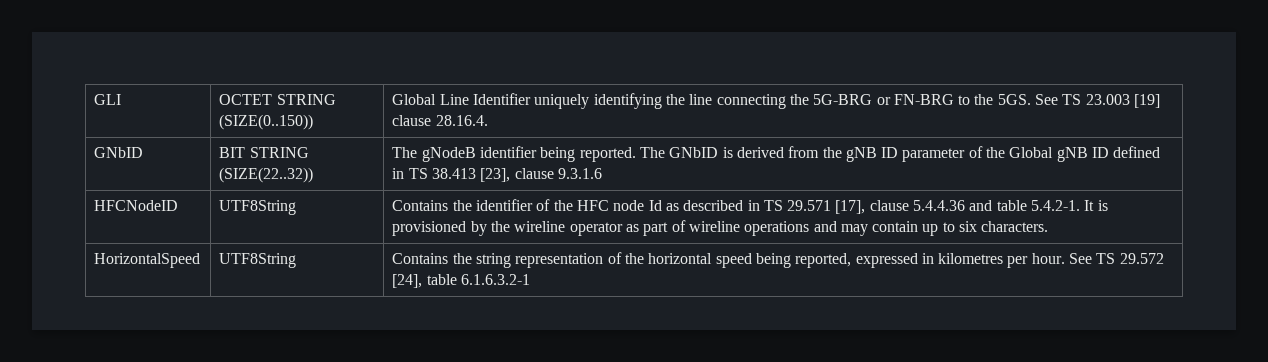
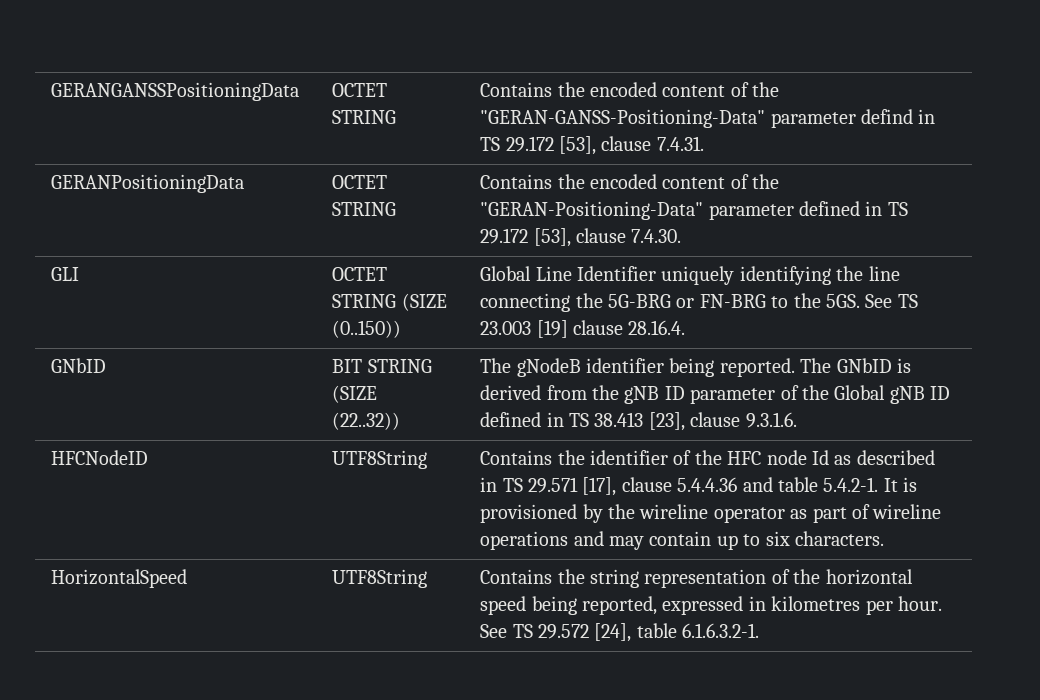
+ GERANGANSSPositioningData | OCTET STRING | Contains the encoded content of the "GERAN-GANSS-Positioning-Data" parameter defind in TS 29.172 [53], clause 7.4.31.
+ GERANPositioningData | OCTET STRING | Contains the encoded content of the "GERAN-Positioning-Data" parameter defined in TS 29.172 [53], clause 7.4.30.
- GLI | OCTET STRING (SIZE(0..150)) | Global Line Identifier uniquely identifying the line connecting the 5G-BRG or FN-BRG to the 5GS. See TS 23.003 [19] clause 28.16.4.
+ GLI | OCTET STRING (SIZE (0..150)) | Global Line Identifier uniquely identifying the line connecting the 5G-BRG or FN-BRG to the 5GS. See TS 23.003 [19] clause 28.16.4.
- GNbID | BIT STRING (SIZE(22..32)) | The gNodeB identifier being reported. The GNbID is derived from the gNB ID parameter of the Global gNB ID defined in TS 38.413 [23], clause 9.3.1.6
+ GNbID | BIT STRING (SIZE (22..32)) | The gNodeB identifier being reported. The GNbID is derived from the gNB ID parameter of the Global gNB ID defined in TS 38.413 [23], clause 9.3.1.6.
- HorizontalSpeed | UTF8String | Contains the string representation of the horizontal speed being reported, expressed in kilometres per hour. See TS 29.572 [24], table 6.1.6.3.2-1
+ HorizontalSpeed | UTF8String | Contains the string representation of the horizontal speed being reported, expressed in kilometres per hour. See TS 29.572 [24], table 6.1.6.3.2-1.

